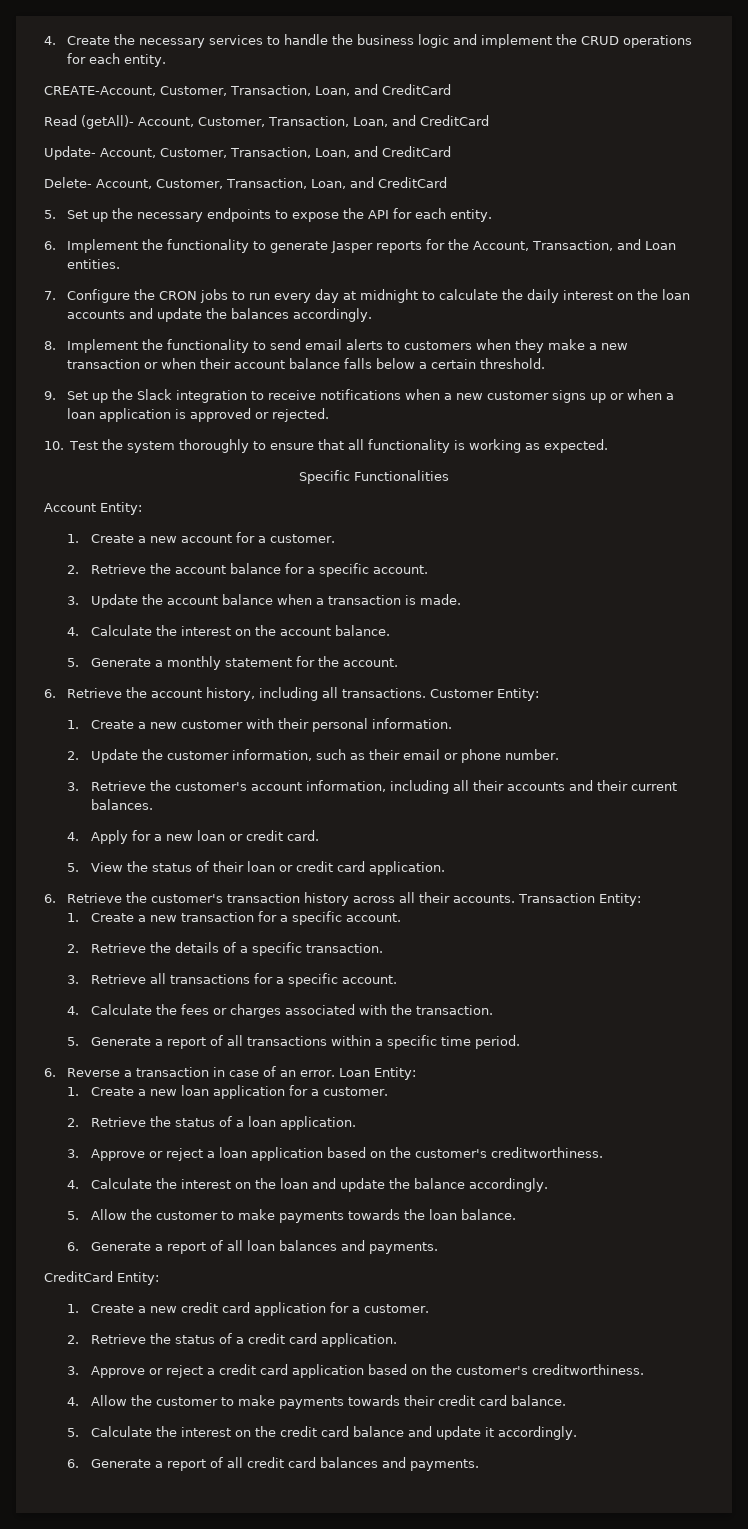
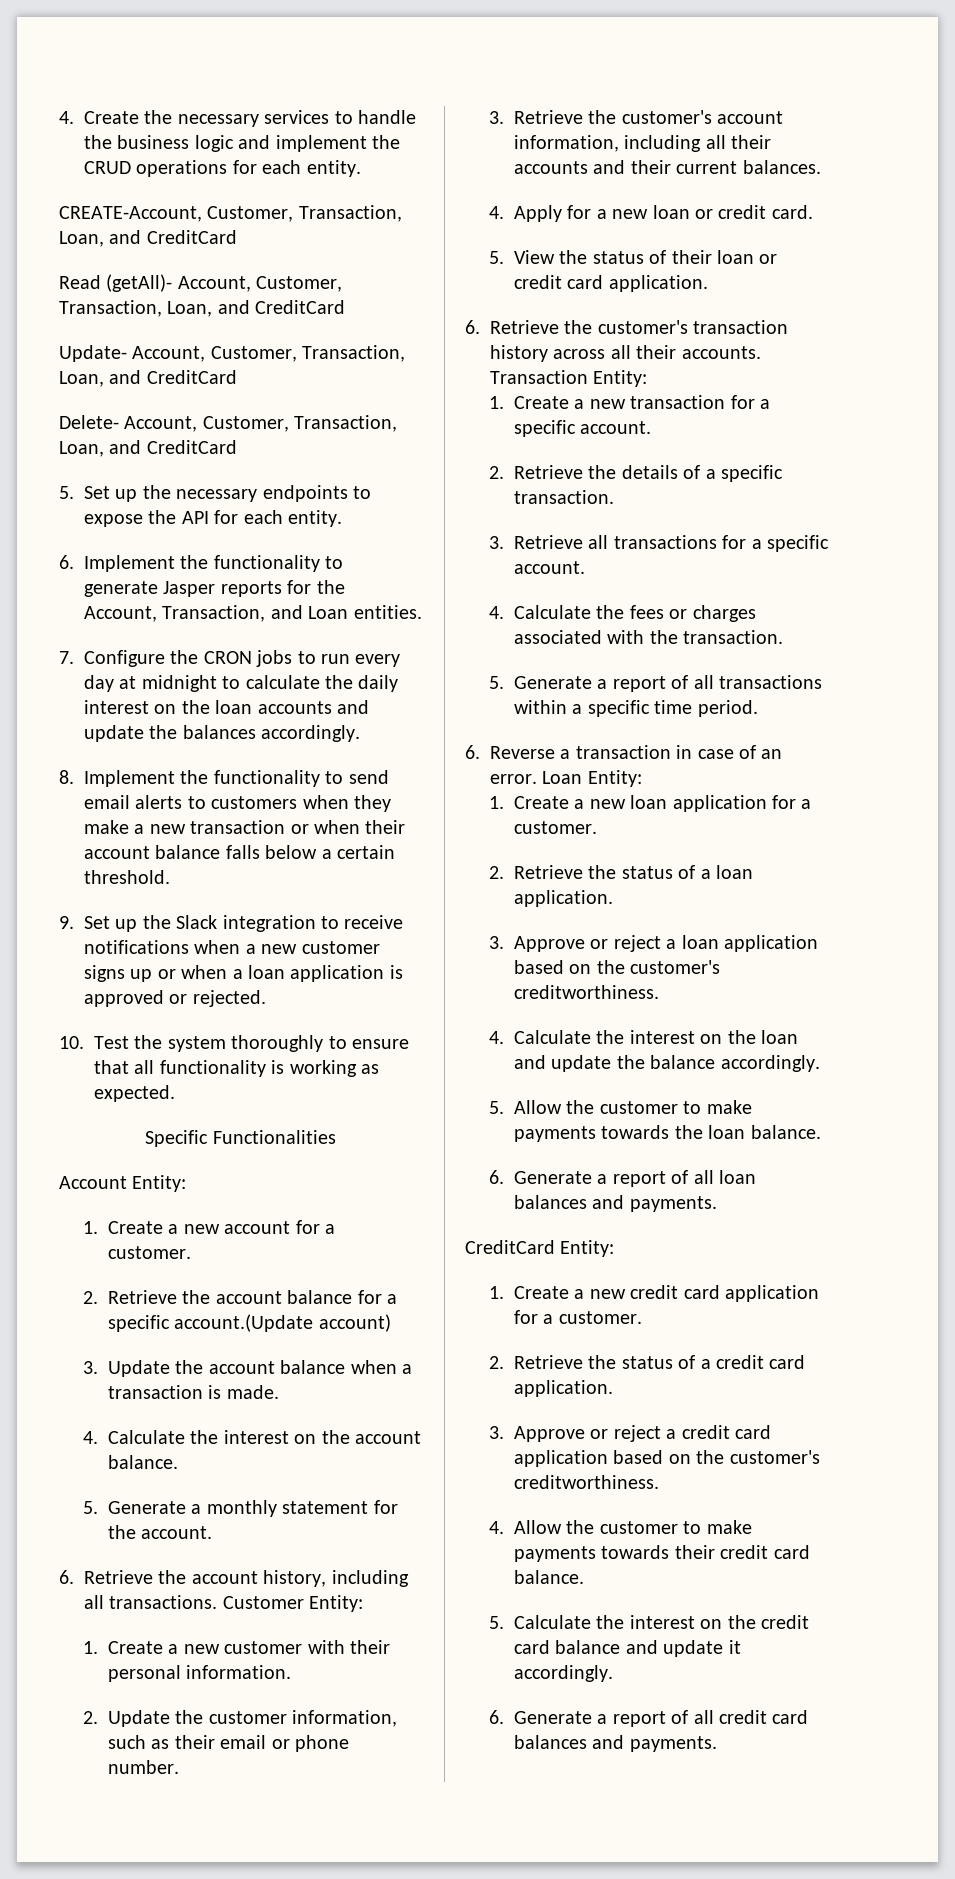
- 2. Retrieve the account balance for a specific account.
+ 2. Retrieve the account balance for a specific account.(Update account)

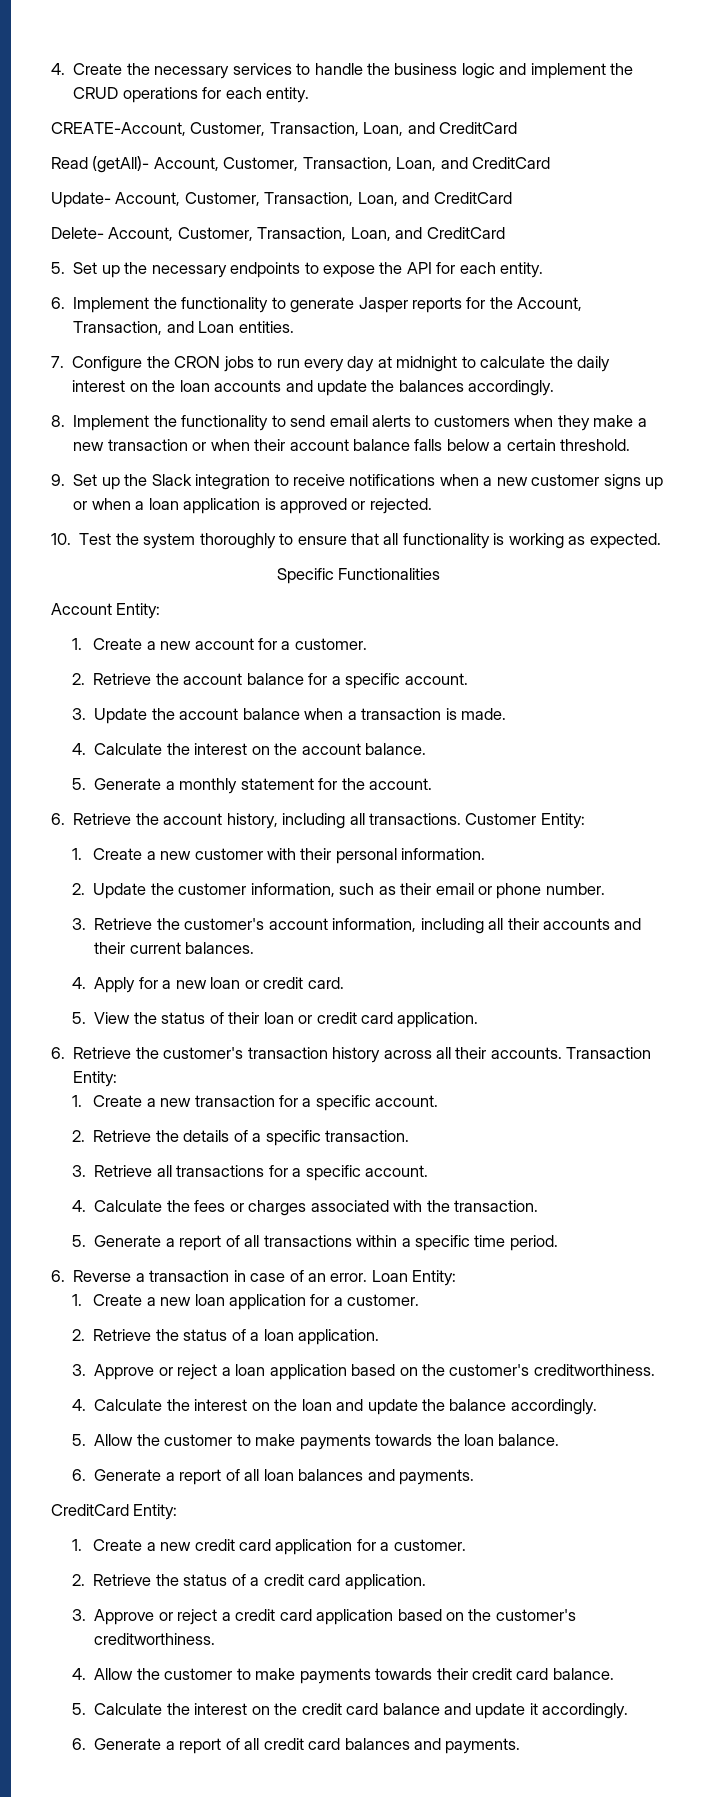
- 2. Retrieve the account balance for a specific account.(Update account)
+ 2. Retrieve the account balance for a specific account.

